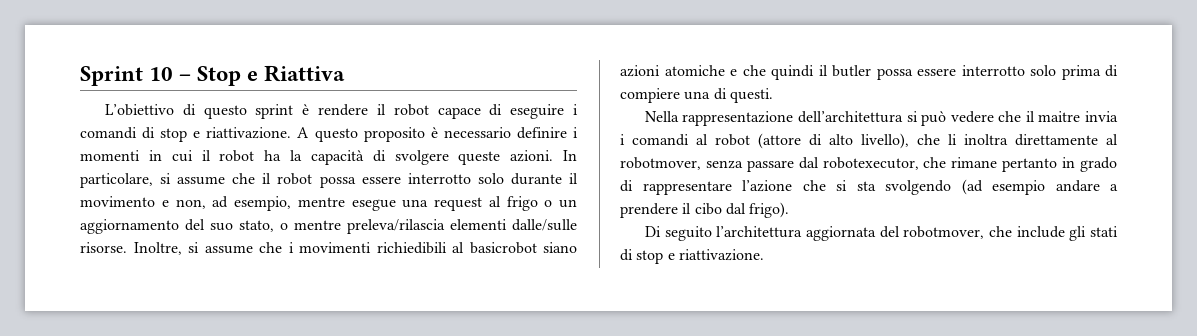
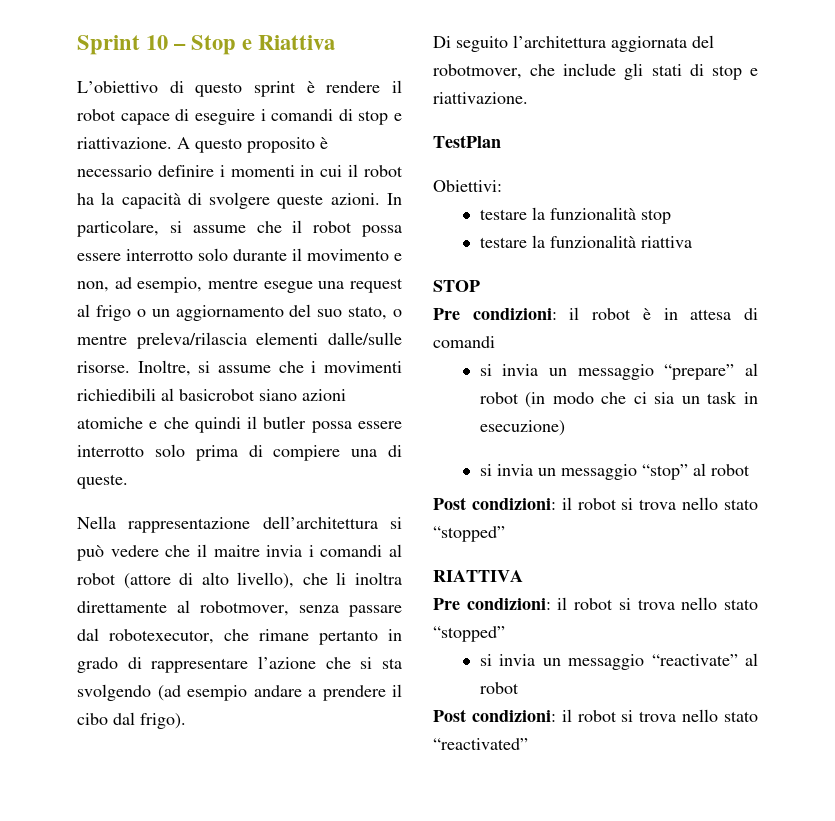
- Inoltre, si assume che i movimenti richiedibili al basicrobot siano azioni atomiche e che quindi il butler possa essere interrotto solo prima di compiere una di questi.
+ Inoltre, si assume che i movimenti richiedibili al basicrobot siano azioni atomiche e che quindi il butler possa essere interrotto solo prima di compiere una di queste.
+ TestPlan
+ Obiettivi:
+ testare la funzionalità stop
+ testare la funzionalità riattiva
+ STOP
+ Pre condizioni: il robot è in attesa di comandi
+ si invia un messaggio “prepare” al robot (in modo che ci sia un task in esecuzione)
+ si invia un messaggio “stop” al robot
+ Post condizioni: il robot si trova nello stato “stopped”
+ RIATTIVA
+ Pre condizioni: il robot si trova nello stato “stopped”
+ si invia un messaggio “reactivate” al robot
+ Post condizioni: il robot si trova nello stato “reactivated”

